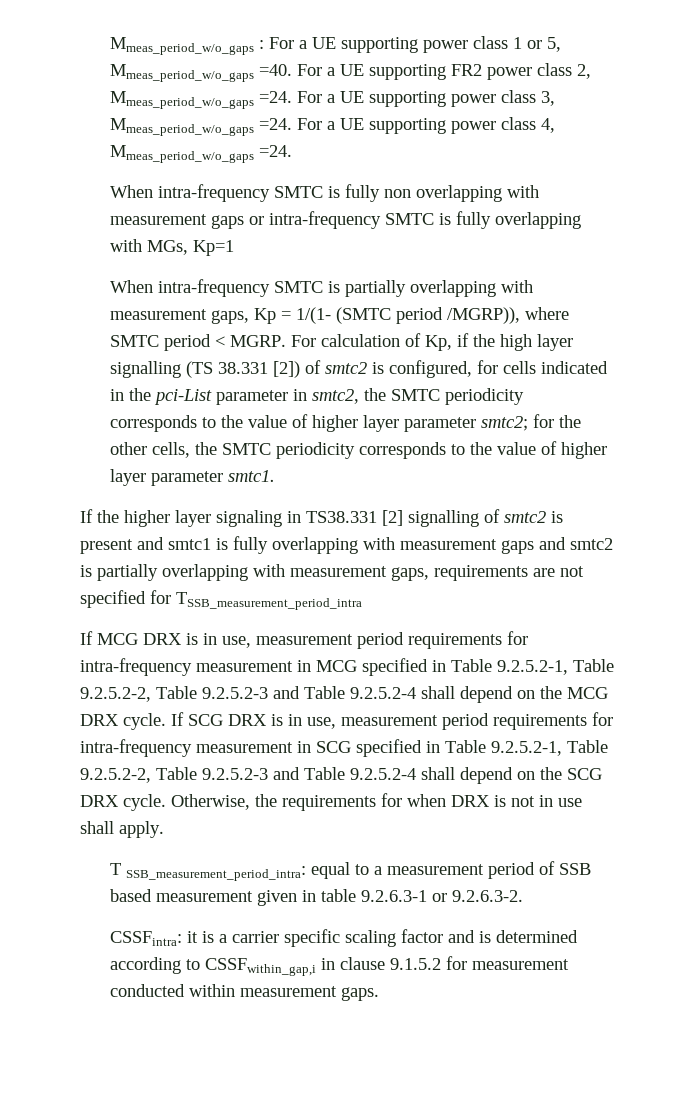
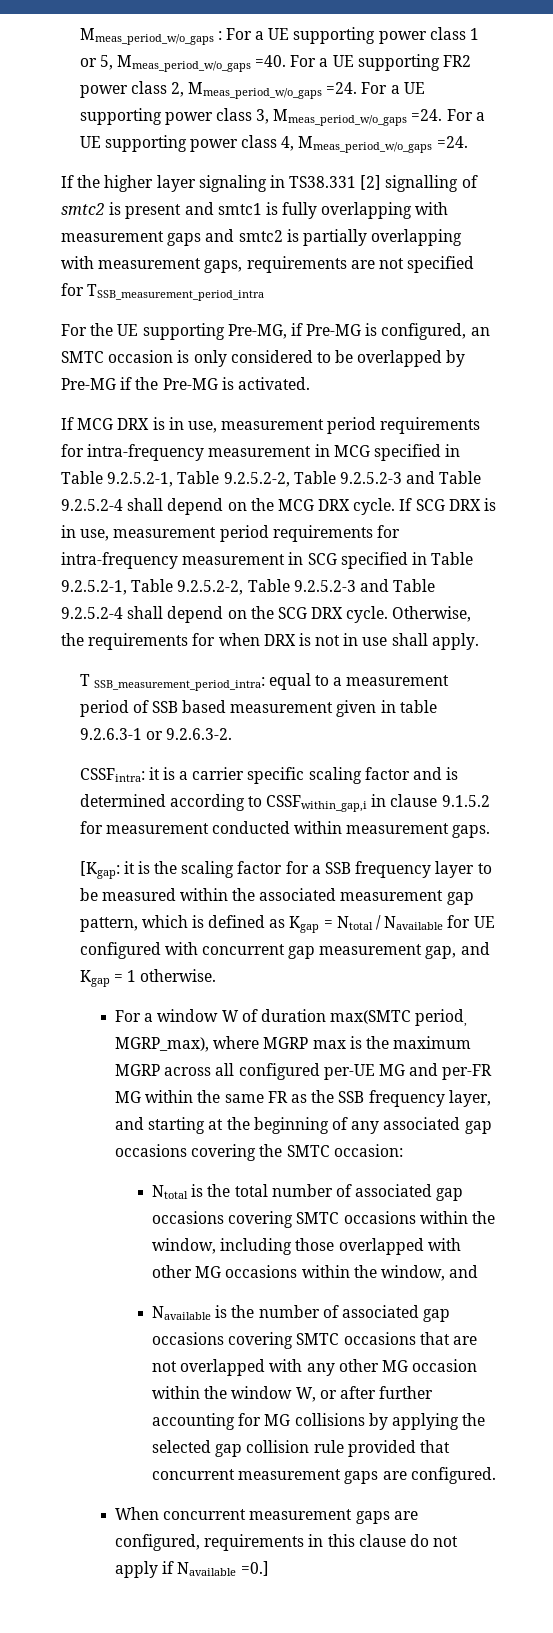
- When intra-frequency SMTC is fully non overlapping with measurement gaps or intra-frequency SMTC is fully overlapping with MGs, Kp=1
- When intra-frequency SMTC is partially overlapping with measurement gaps, Kp = 1/(1- (SMTC period /MGRP)), where SMTC period < MGRP. For calculation of Kp, if the high layer signalling (TS 38.331 [2]) of smtc2 is configured, for cells indicated in the pci-List parameter in smtc2, the SMTC periodicity corresponds to the value of higher layer parameter smtc2; for the other cells, the SMTC periodicity corresponds to the value of higher layer parameter smtc1.
+ For the UE supporting Pre-MG, if Pre-MG is configured, an SMTC occasion is only considered to be overlapped by Pre-MG if the Pre-MG is activated.
+ [Kgap: it is the scaling factor for a SSB frequency layer to be measured within the associated measurement gap pattern, which is defined as Kgap = Ntotal / Navailable for UE configured with concurrent gap measurement gap, and Kgap = 1 otherwise.
+ For a window W of duration max(SMTC period, MGRP_max), where MGRP max is the maximum MGRP across all configured per-UE MG and per-FR MG within the same FR as the SSB frequency layer, and starting at the beginning of any associated gap occasions covering the SMTC occasion:
+ Ntotal is the total number of associated gap occasions covering SMTC occasions within the window, including those overlapped with other MG occasions within the window, and
+ Navailable is the number of associated gap occasions covering SMTC occasions that are not overlapped with any other MG occasion within the window W, or after further accounting for MG collisions by applying the selected gap collision rule provided that concurrent measurement gaps are configured.
+ When concurrent measurement gaps are configured, requirements in this clause do not apply if Navailable =0.]

